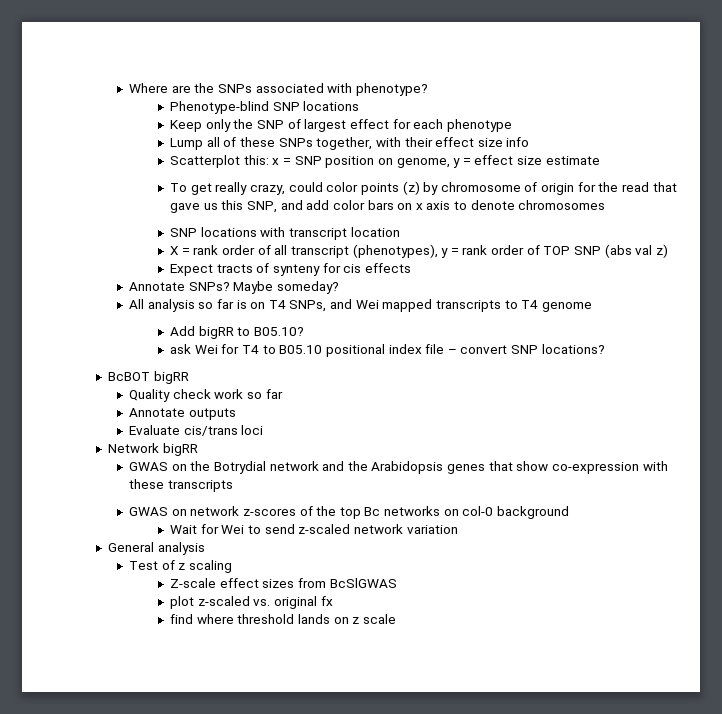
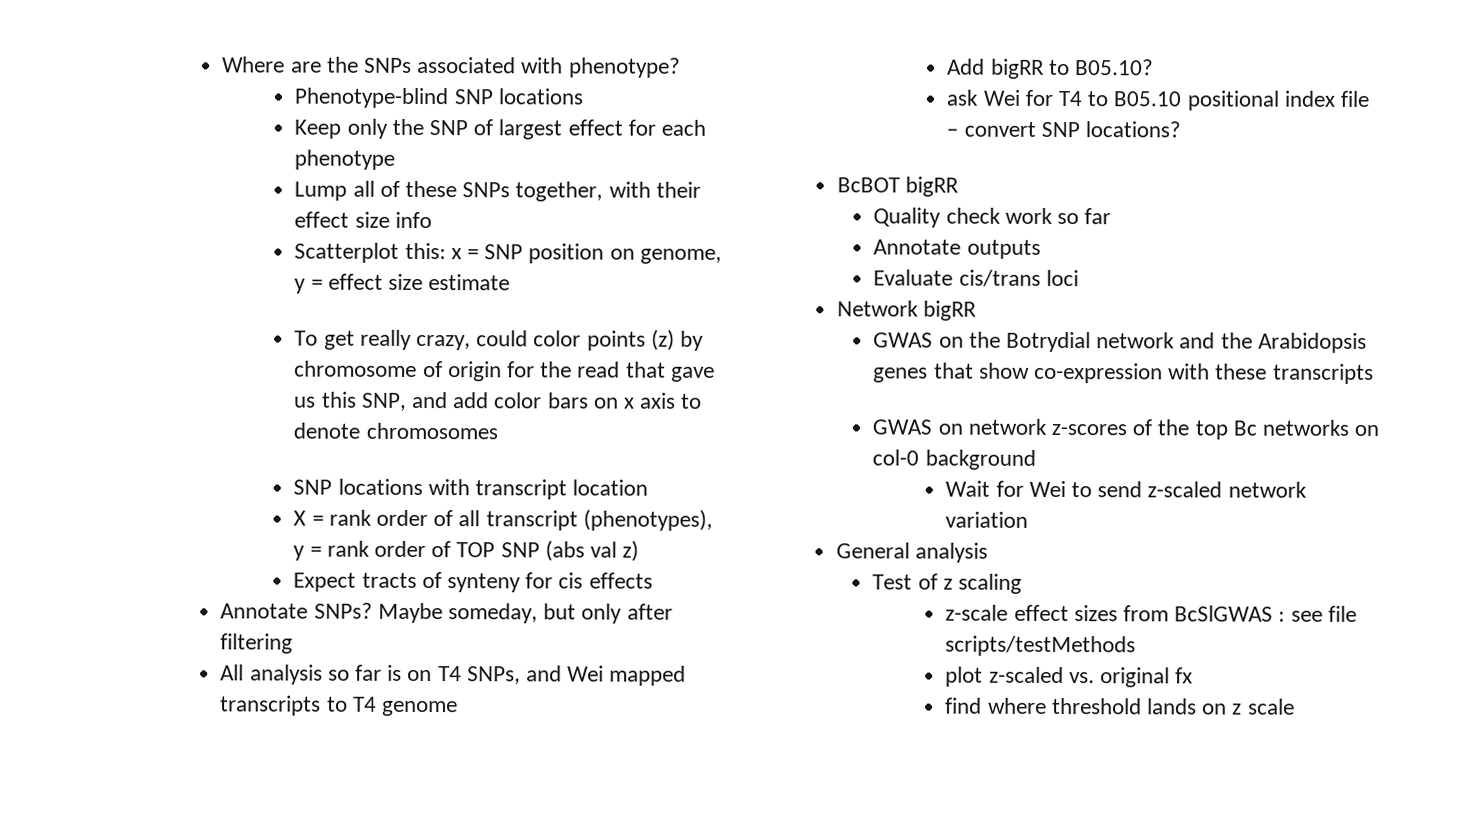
- Maybe someday?
+ Maybe someday, but only after filtering
- Z-scale effect sizes from BcSlGWAS
+ z-scale effect sizes from BcSlGWAS : see file scripts/testMethods

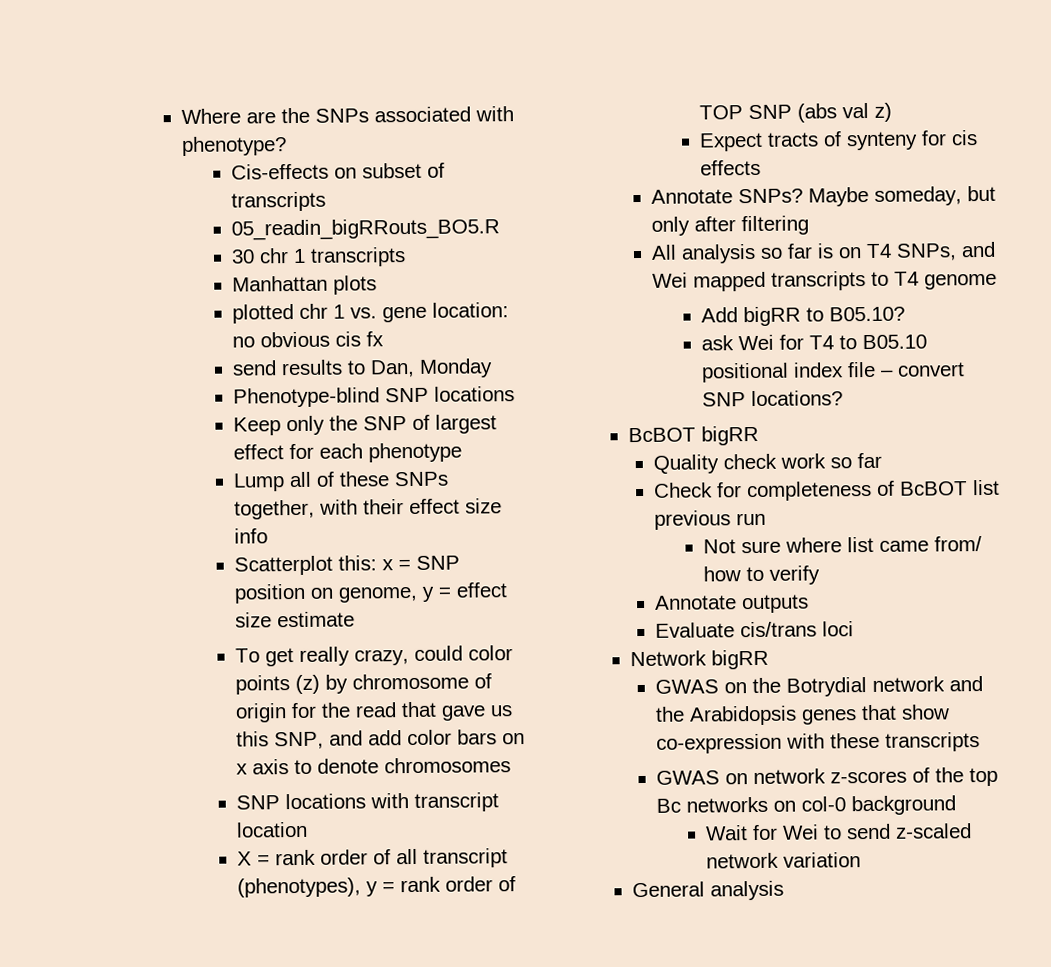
+ Cis-effects on subset of transcripts
+ 05_readin_bigRRouts_BO5.R
+ 30 chr 1 transcripts
+ Manhattan plots
+ plotted chr 1 vs. gene location: no obvious cis fx
+ send results to Dan, Monday
+ Check for completeness of BcBOT list previous run
+ Not sure where list came from/ how to verify
- Test of z scaling
- z-scale effect sizes from BcSlGWAS : see file scripts/testMethods
- plot z-scaled vs. original fx
- find where threshold lands on z scale

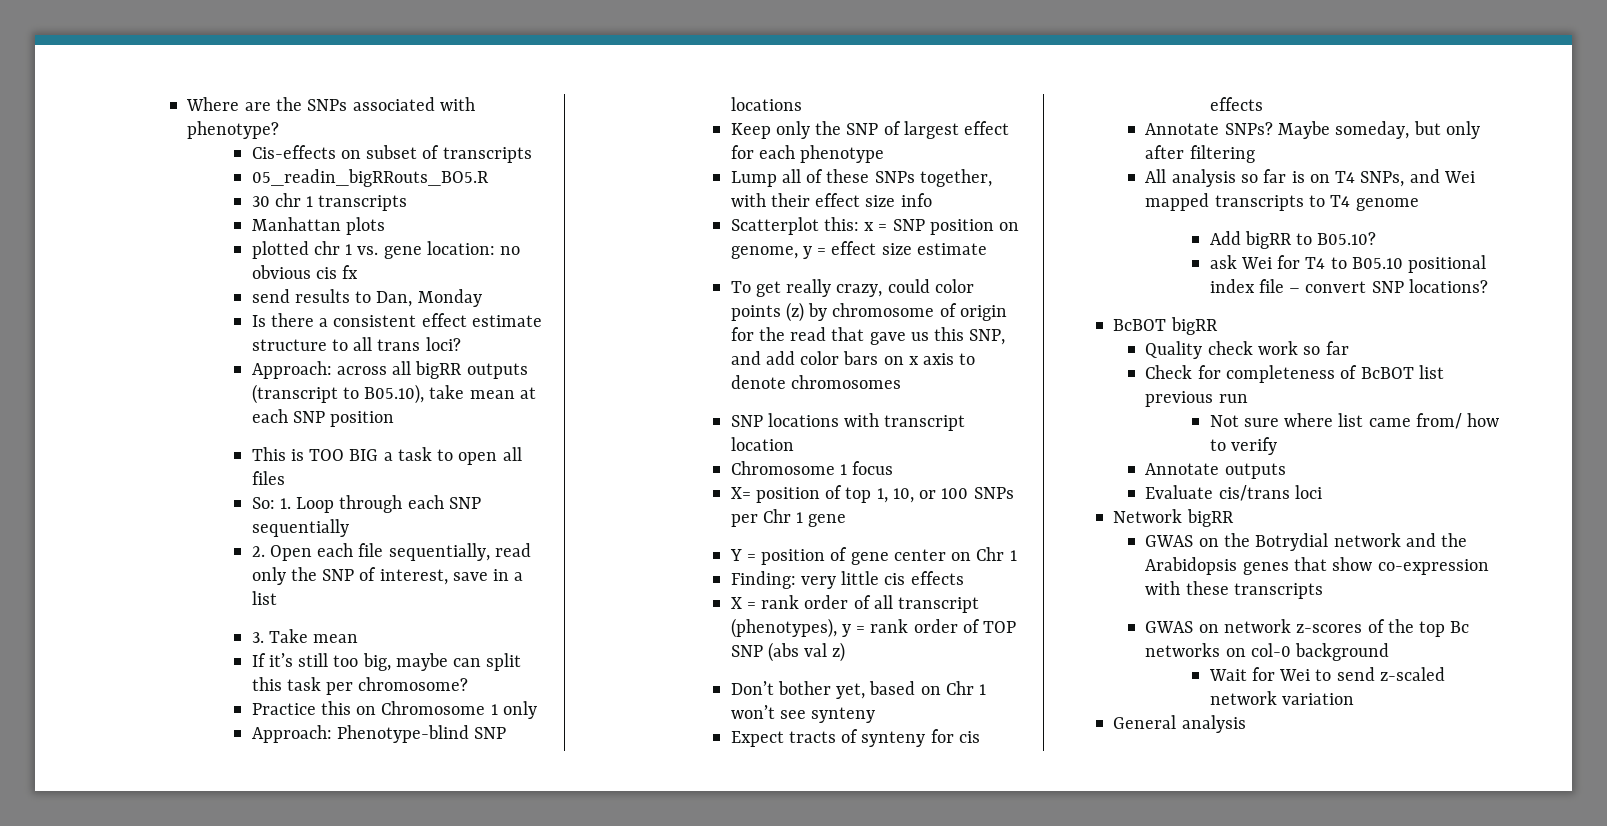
- Phenotype-blind SNP locations
+ Is there a consistent effect estimate structure to all trans loci?
+ Approach: across all bigRR outputs (transcript to B05.10), take mean at each SNP position
+ This is TOO BIG a task to open all files
+ So: 1. Loop through each SNP sequentially
+ 2. Open each file sequentially, read only the SNP of interest, save in a list
+ 3. Take mean
+ If it’s still too big, maybe can split this task per chromosome?
+ Practice this on Chromosome 1 only
+ Approach: Phenotype-blind SNP locations
+ Chromosome 1 focus
+ X= position of top 1, 10, or 100 SNPs per Chr 1 gene
+ Y = position of gene center on Chr 1
+ Finding: very little cis effects
+ Don’t bother yet, based on Chr 1 won’t see synteny

